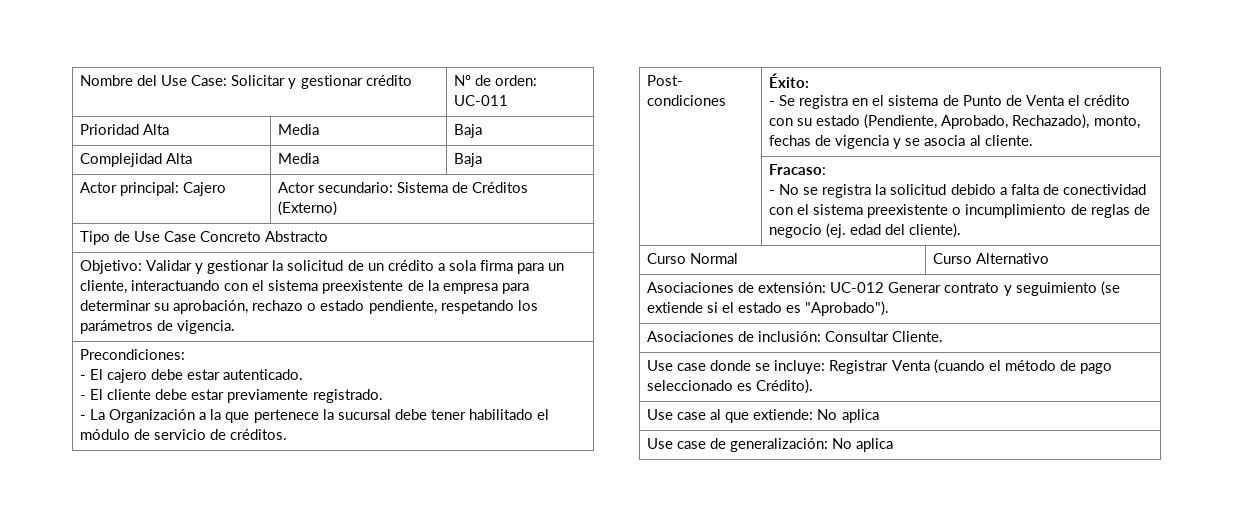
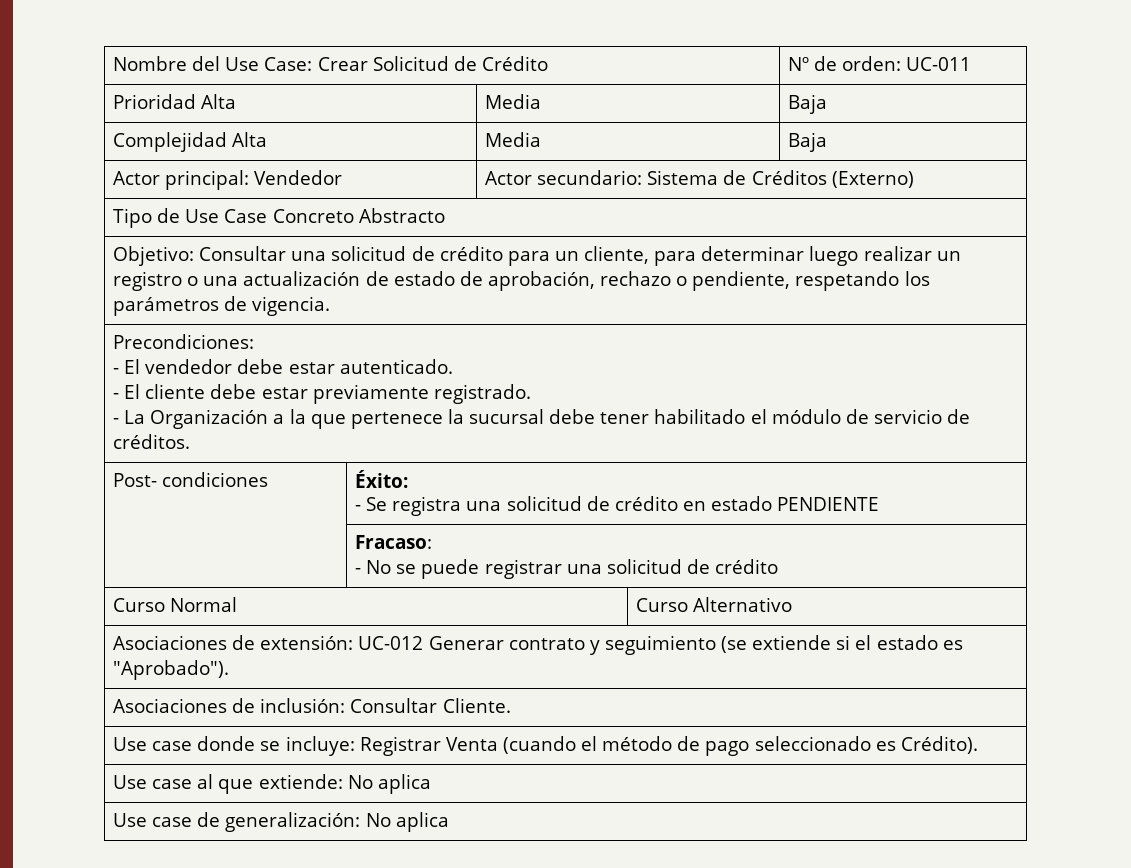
- Nombre del Use Case: Solicitar y gestionar crédito | Nº de orden: UC-011
+ Nombre del Use Case: Crear Solicitud de Crédito | Nº de orden: UC-011
- Actor principal: Cajero | Actor secundario: Sistema de Créditos (Externo)
+ Actor principal: Vendedor | Actor secundario: Sistema de Créditos (Externo)
- Objetivo: Validar y gestionar la solicitud de un crédito a sola firma para un cliente, interactuando con el sistema preexistente de la empresa para determinar su aprobación, rechazo o estado pendiente, respetando los parámetros de vigencia.
+ Objetivo: Consultar una solicitud de crédito para un cliente, para determinar luego realizar un registro o una actualización de estado de aprobación, rechazo o pendiente, respetando los parámetros de vigencia.
  Precondiciones:
- - El cajero debe estar autenticado.
+ - El vendedor debe estar autenticado.
  Post- condiciones | Éxito:
- - Se registra en el sistema de Punto de Venta el crédito con su estado (Pendiente, Aprobado, Rechazado), monto, fechas de vigencia y se asocia al cliente.
+ - Se registra una solicitud de crédito en estado PENDIENTE
  | Fracaso:
- - No se registra la solicitud debido a falta de conectividad con el sistema preexistente o incumplimiento de reglas de negocio (ej. edad del cliente).
+ - No se puede registrar una solicitud de crédito

